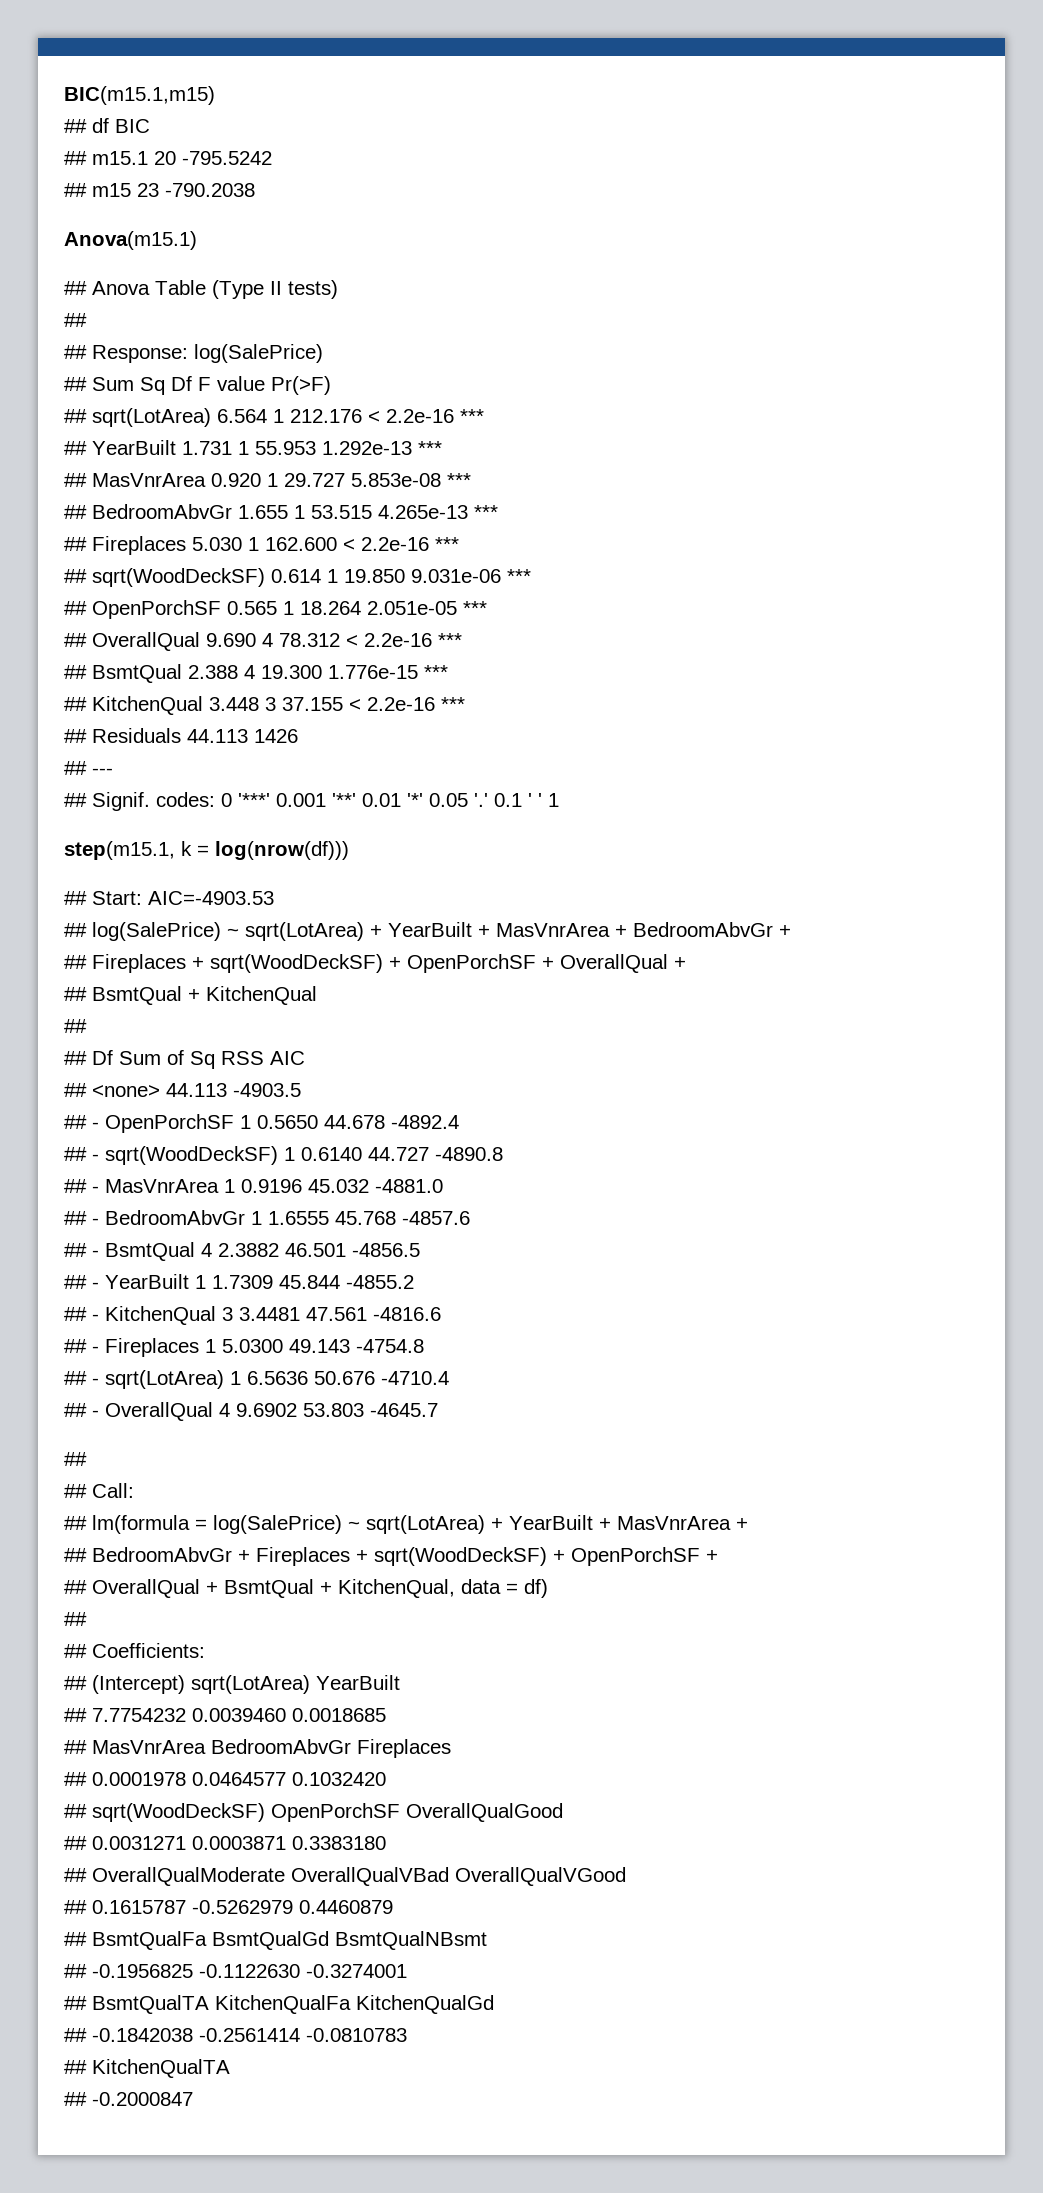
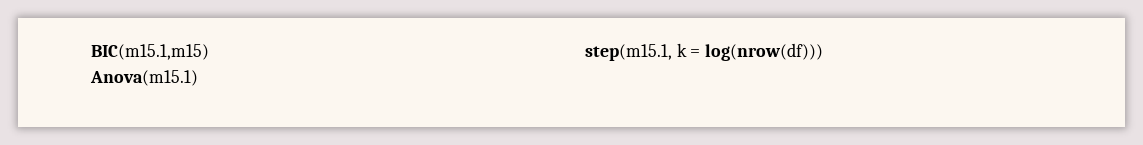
- ## df BIC
- ## m15.1 20 -795.5242
- ## m15 23 -790.2038
  Anova(m15.1)
- ## Anova Table (Type II tests)
- ##
- ## Response: log(SalePrice)
- ## Sum Sq Df F value Pr(>F)
- ## sqrt(LotArea) 6.564 1 212.176 < 2.2e-16 ***
- ## YearBuilt 1.731 1 55.953 1.292e-13 ***
- ## MasVnrArea 0.920 1 29.727 5.853e-08 ***
- ## BedroomAbvGr 1.655 1 53.515 4.265e-13 ***
- ## Fireplaces 5.030 1 162.600 < 2.2e-16 ***
- ## sqrt(WoodDeckSF) 0.614 1 19.850 9.031e-06 ***
- ## OpenPorchSF 0.565 1 18.264 2.051e-05 ***
- ## OverallQual 9.690 4 78.312 < 2.2e-16 ***
- ## BsmtQual 2.388 4 19.300 1.776e-15 ***
- ## KitchenQual 3.448 3 37.155 < 2.2e-16 ***
- ## Residuals 44.113 1426
- ## ---
- ## Signif. codes: 0 '***' 0.001 '**' 0.01 '*' 0.05 '.' 0.1 ' ' 1
  step(m15.1, k = log(nrow(df)))
- ## Start: AIC=-4903.53
- ## log(SalePrice) ~ sqrt(LotArea) + YearBuilt + MasVnrArea + BedroomAbvGr +
- ## Fireplaces + sqrt(WoodDeckSF) + OpenPorchSF + OverallQual +
- ## BsmtQual + KitchenQual
- ##
- ## Df Sum of Sq RSS AIC
- ## <none> 44.113 -4903.5
- ## - OpenPorchSF 1 0.5650 44.678 -4892.4
- ## - sqrt(WoodDeckSF) 1 0.6140 44.727 -4890.8
- ## - MasVnrArea 1 0.9196 45.032 -4881.0
- ## - BedroomAbvGr 1 1.6555 45.768 -4857.6
- ## - BsmtQual 4 2.3882 46.501 -4856.5
- ## - YearBuilt 1 1.7309 45.844 -4855.2
- ## - KitchenQual 3 3.4481 47.561 -4816.6
- ## - Fireplaces 1 5.0300 49.143 -4754.8
- ## - sqrt(LotArea) 1 6.5636 50.676 -4710.4
- ## - OverallQual 4 9.6902 53.803 -4645.7
- ##
- ## Call:
- ## lm(formula = log(SalePrice) ~ sqrt(LotArea) + YearBuilt + MasVnrArea +
- ## BedroomAbvGr + Fireplaces + sqrt(WoodDeckSF) + OpenPorchSF +
- ## OverallQual + BsmtQual + KitchenQual, data = df)
- ##
- ## Coefficients:
- ## (Intercept) sqrt(LotArea) YearBuilt
- ## 7.7754232 0.0039460 0.0018685
- ## MasVnrArea BedroomAbvGr Fireplaces
- ## 0.0001978 0.0464577 0.1032420
- ## sqrt(WoodDeckSF) OpenPorchSF OverallQualGood
- ## 0.0031271 0.0003871 0.3383180
- ## OverallQualModerate OverallQualVBad OverallQualVGood
- ## 0.1615787 -0.5262979 0.4460879
- ## BsmtQualFa BsmtQualGd BsmtQualNBsmt
- ## -0.1956825 -0.1122630 -0.3274001
- ## BsmtQualTA KitchenQualFa KitchenQualGd
- ## -0.1842038 -0.2561414 -0.0810783
- ## KitchenQualTA
- ## -0.2000847

